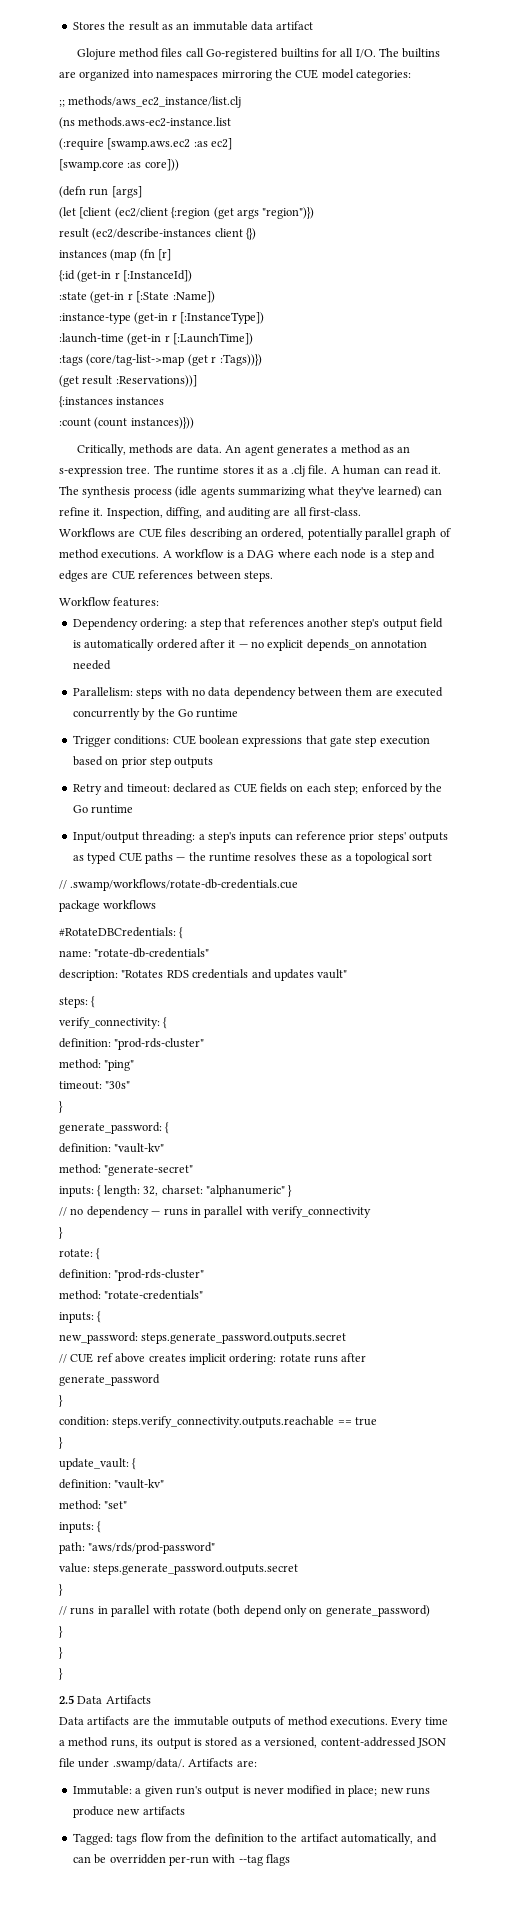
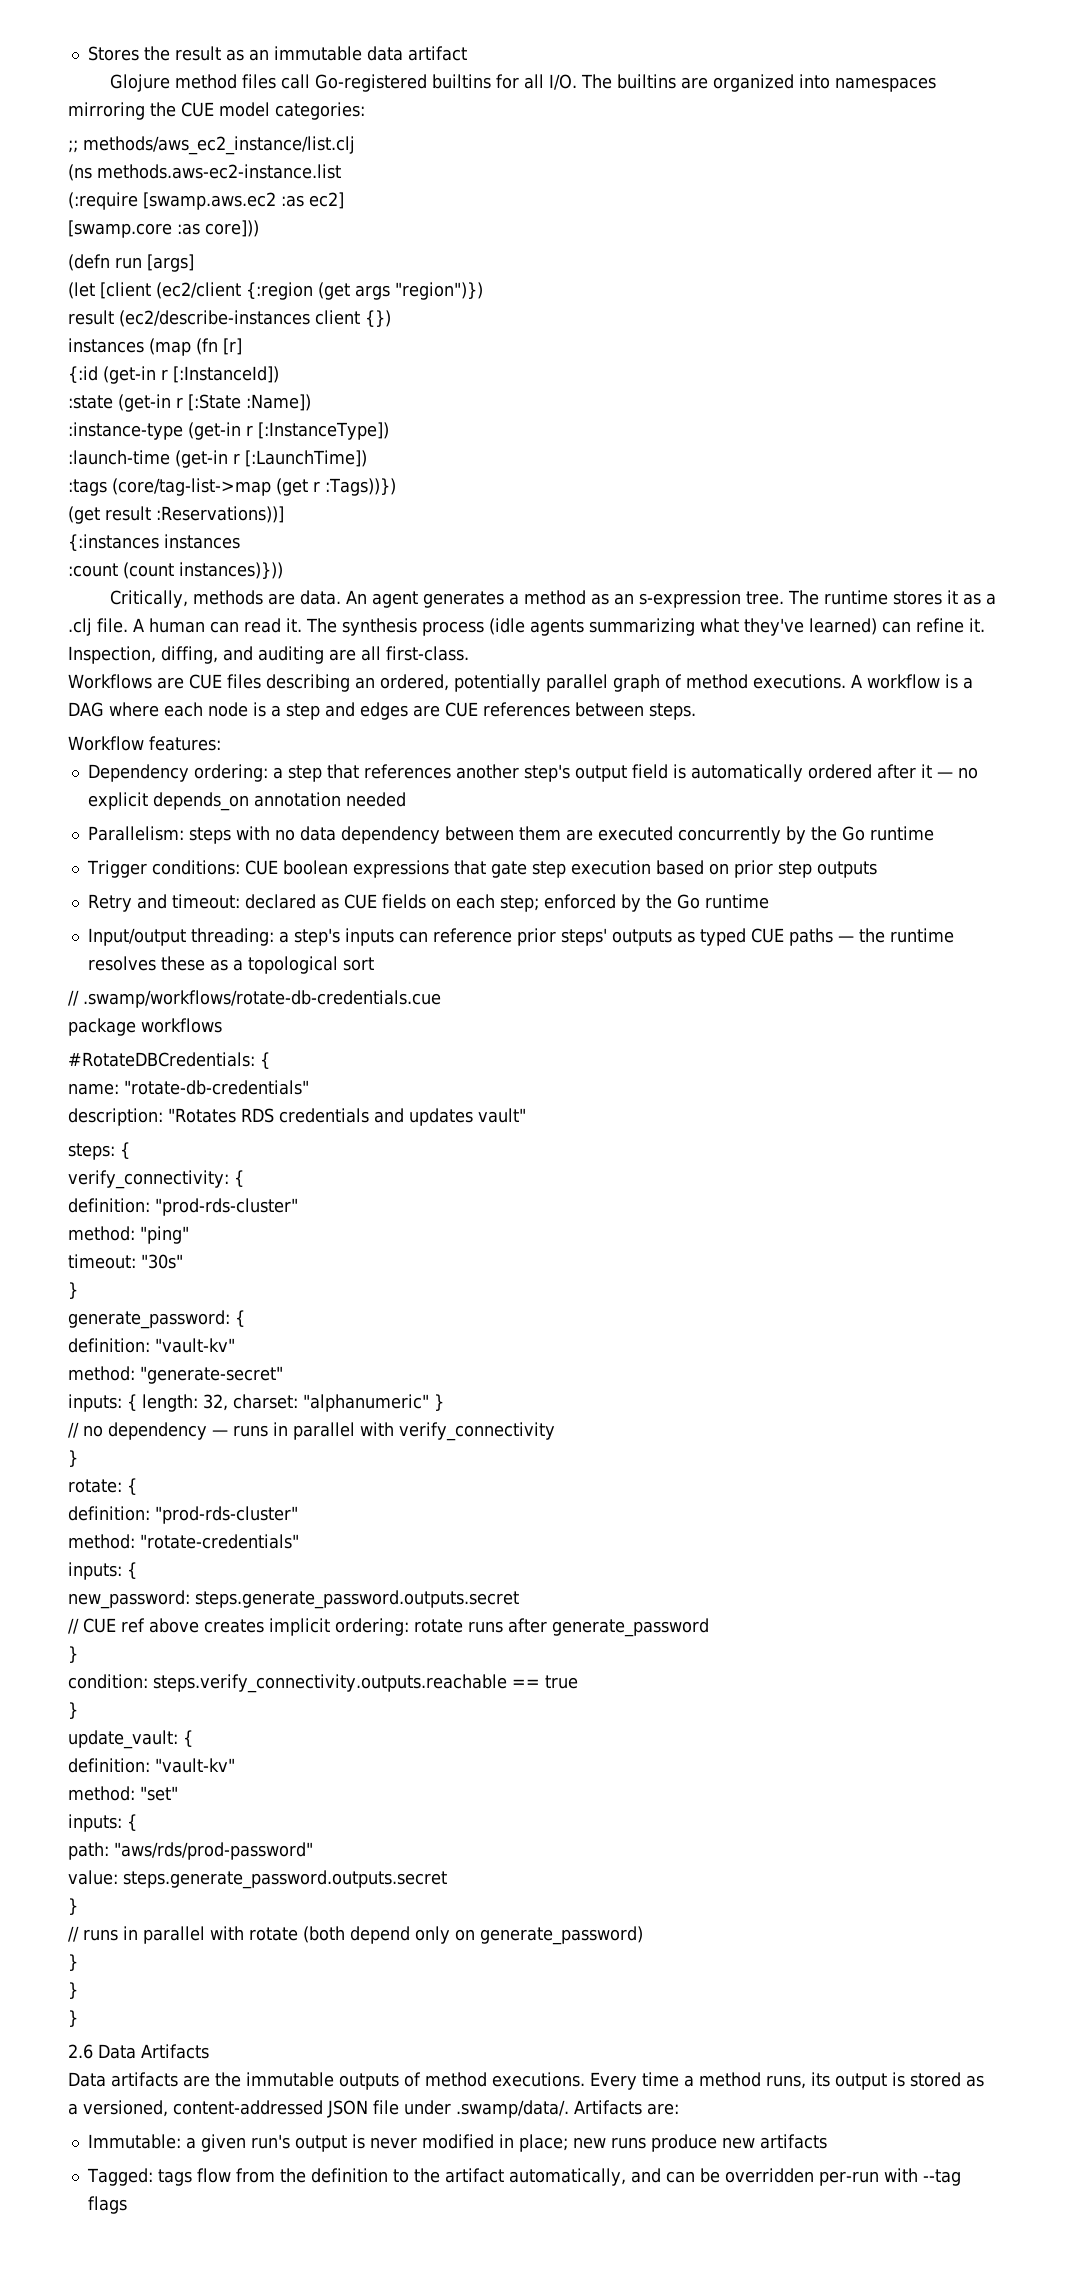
- 2.5 Data Artifacts
+ 2.6 Data Artifacts

